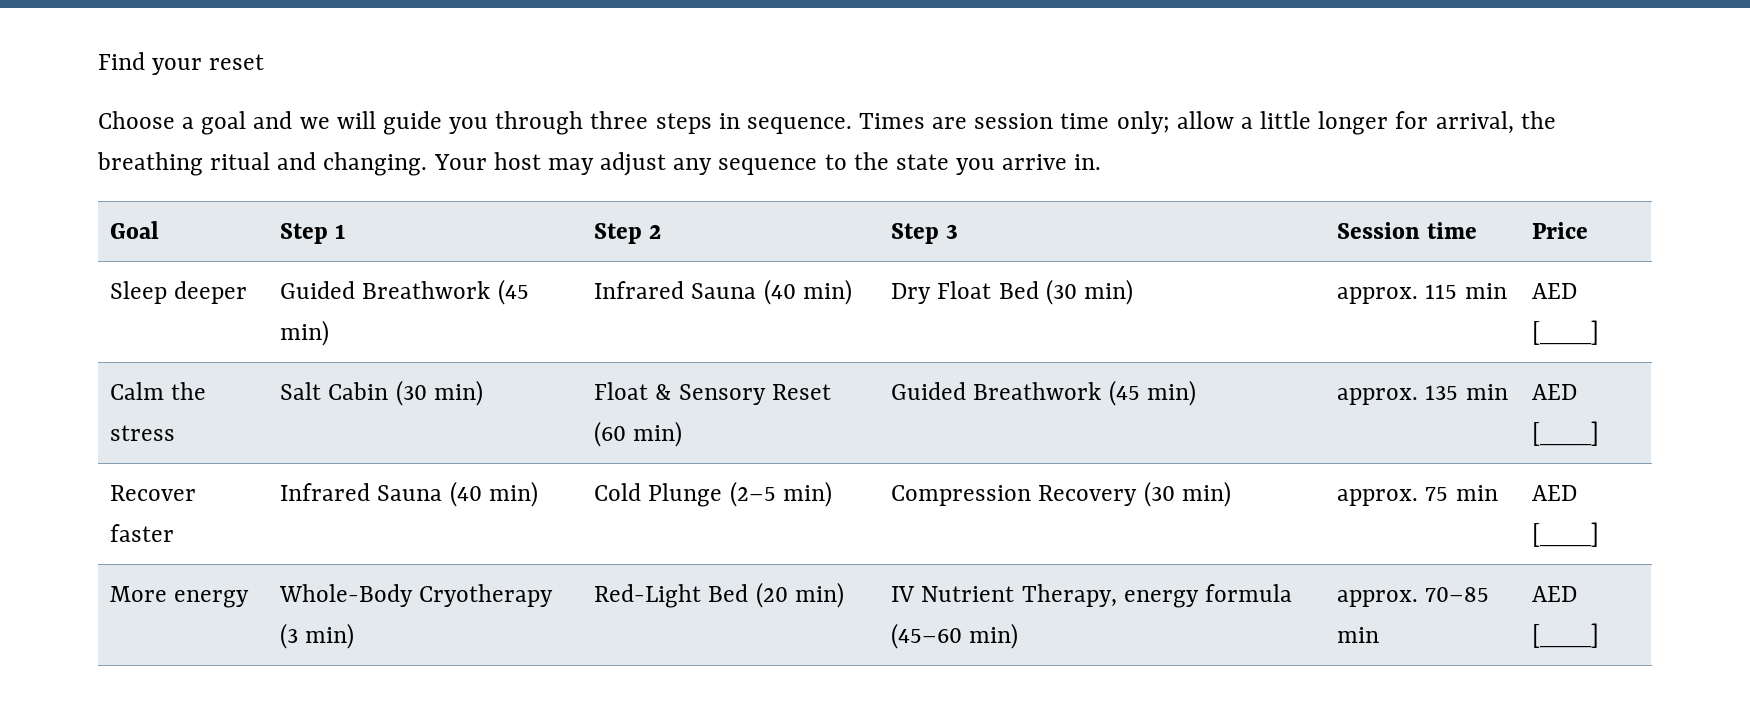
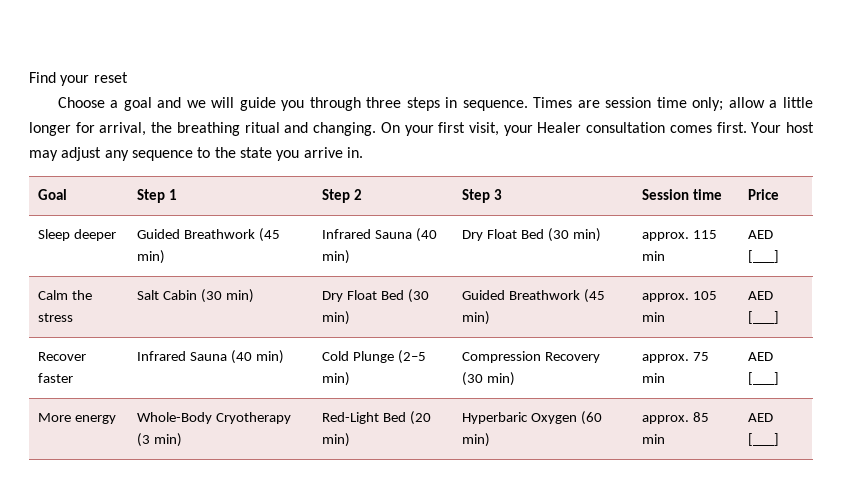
+ On your first visit, your Healer consultation comes first.
- Calm the stress | Salt Cabin (30 min) | Float & Sensory Reset (60 min) | Guided Breathwork (45 min) | approx. 135 min | AED [___]
+ Calm the stress | Salt Cabin (30 min) | Dry Float Bed (30 min) | Guided Breathwork (45 min) | approx. 105 min | AED [___]
- More energy | Whole-Body Cryotherapy (3 min) | Red-Light Bed (20 min) | IV Nutrient Therapy, energy formula (45–60 min) | approx. 70–85 min | AED [___]
+ More energy | Whole-Body Cryotherapy (3 min) | Red-Light Bed (20 min) | Hyperbaric Oxygen (60 min) | approx. 85 min | AED [___]

